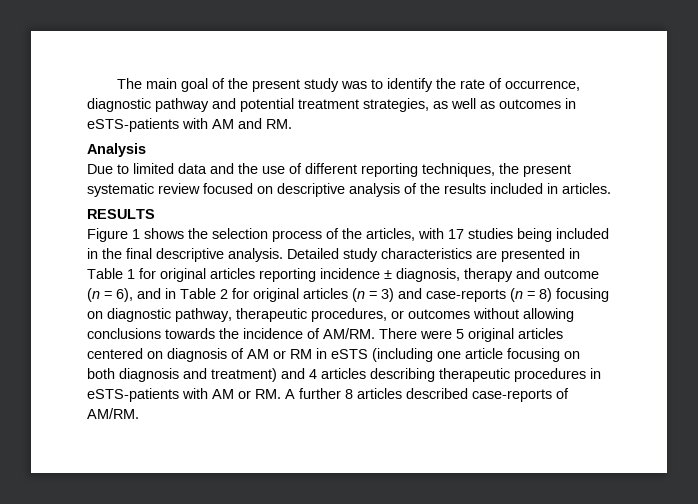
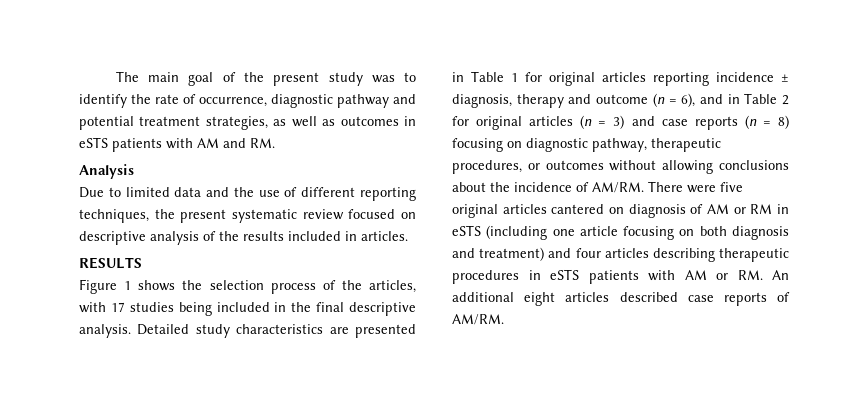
- The main goal of the present study was to identify the rate of occurrence, diagnostic pathway and potential treatment strategies, as well as outcomes in eSTS-patients with AM and RM.
+ The main goal of the present study was to identify the rate of occurrence, diagnostic pathway and potential treatment strategies, as well as outcomes in eSTS patients with AM and RM.
- Detailed study characteristics are presented in Table 1 for original articles reporting incidence ± diagnosis, therapy and outcome (n = 6), and in Table 2 for original articles (n = 3) and case-reports (n = 8) focusing on diagnostic pathway, therapeutic procedures, or outcomes without allowing conclusions towards the incidence of AM/RM.
+ Detailed study characteristics are presented in Table 1 for original articles reporting incidence ± diagnosis, therapy and outcome (n = 6), and in Table 2 for original articles (n = 3) and case reports (n = 8) focusing on diagnostic pathway, therapeutic procedures, or outcomes without allowing conclusions about the incidence of AM/RM.
- There were 5 original articles centered on diagnosis of AM or RM in eSTS (including one article focusing on both diagnosis and treatment) and 4 articles describing therapeutic procedures in eSTS-patients with AM or RM. A further 8 articles described case-reports of AM/RM.
+ There were five original articles cantered on diagnosis of AM or RM in eSTS (including one article focusing on both diagnosis and treatment) and four articles describing therapeutic procedures in eSTS patients with AM or RM. An additional eight articles described case reports of AM/RM.

